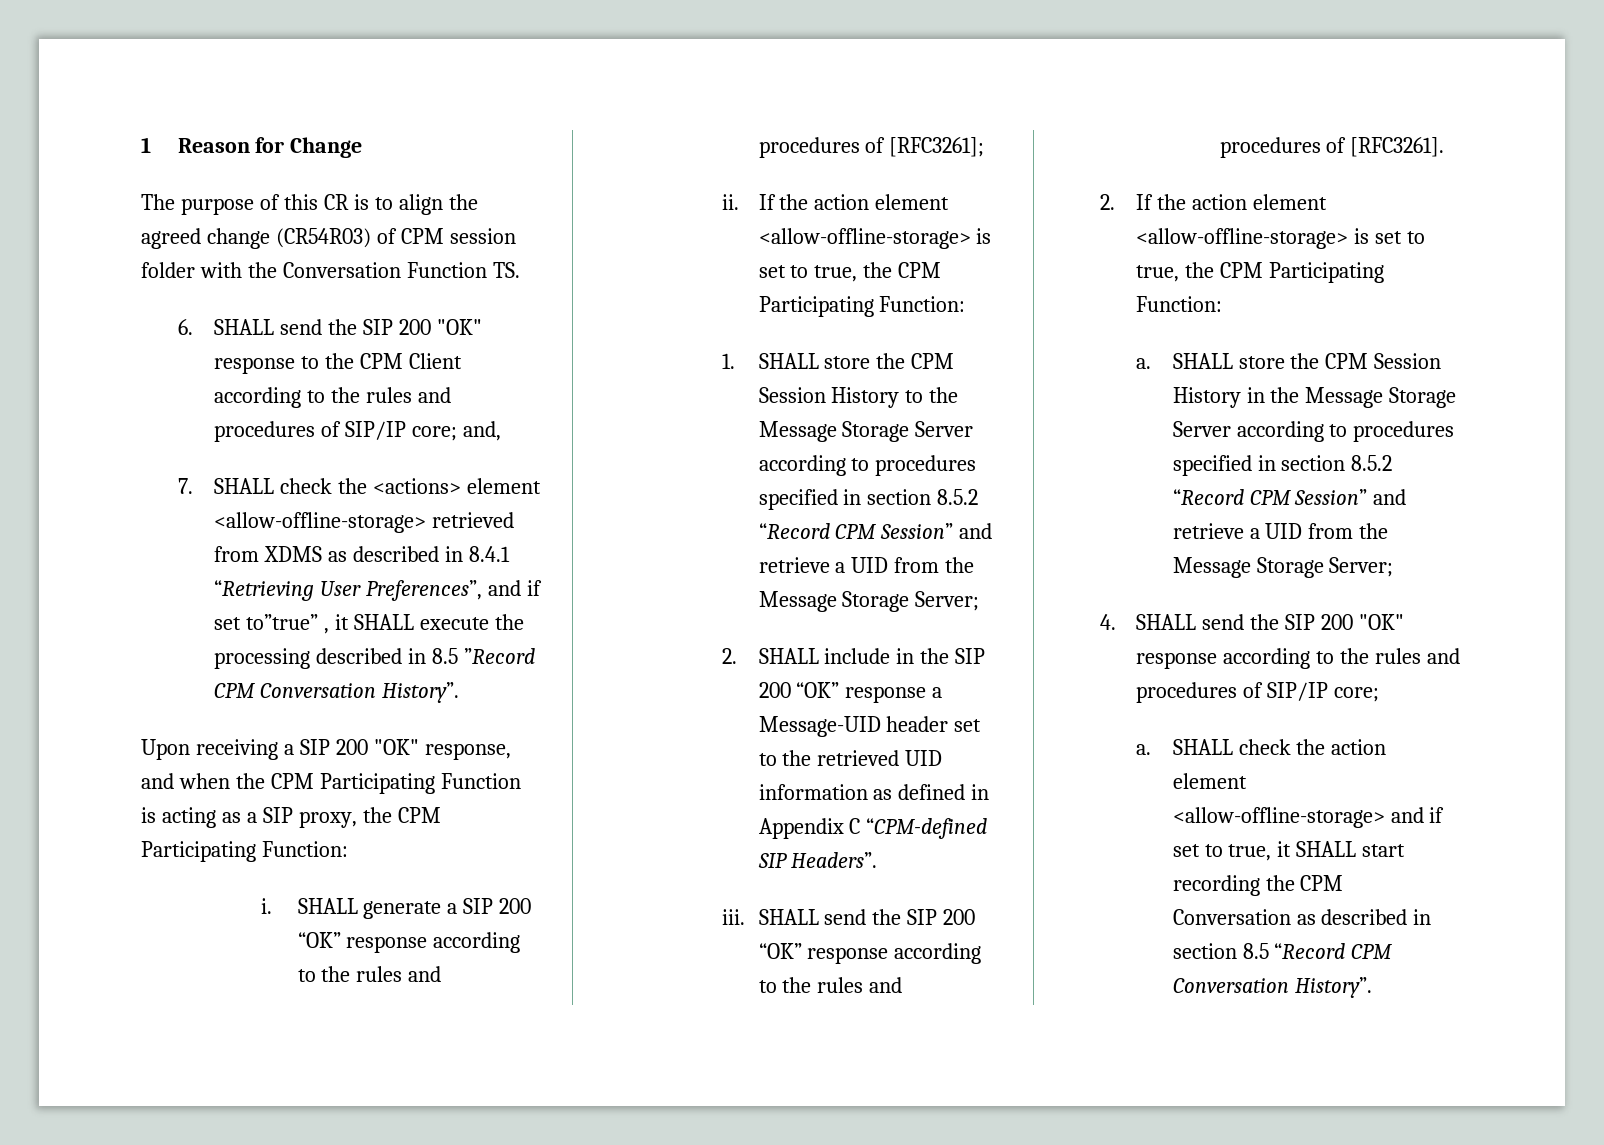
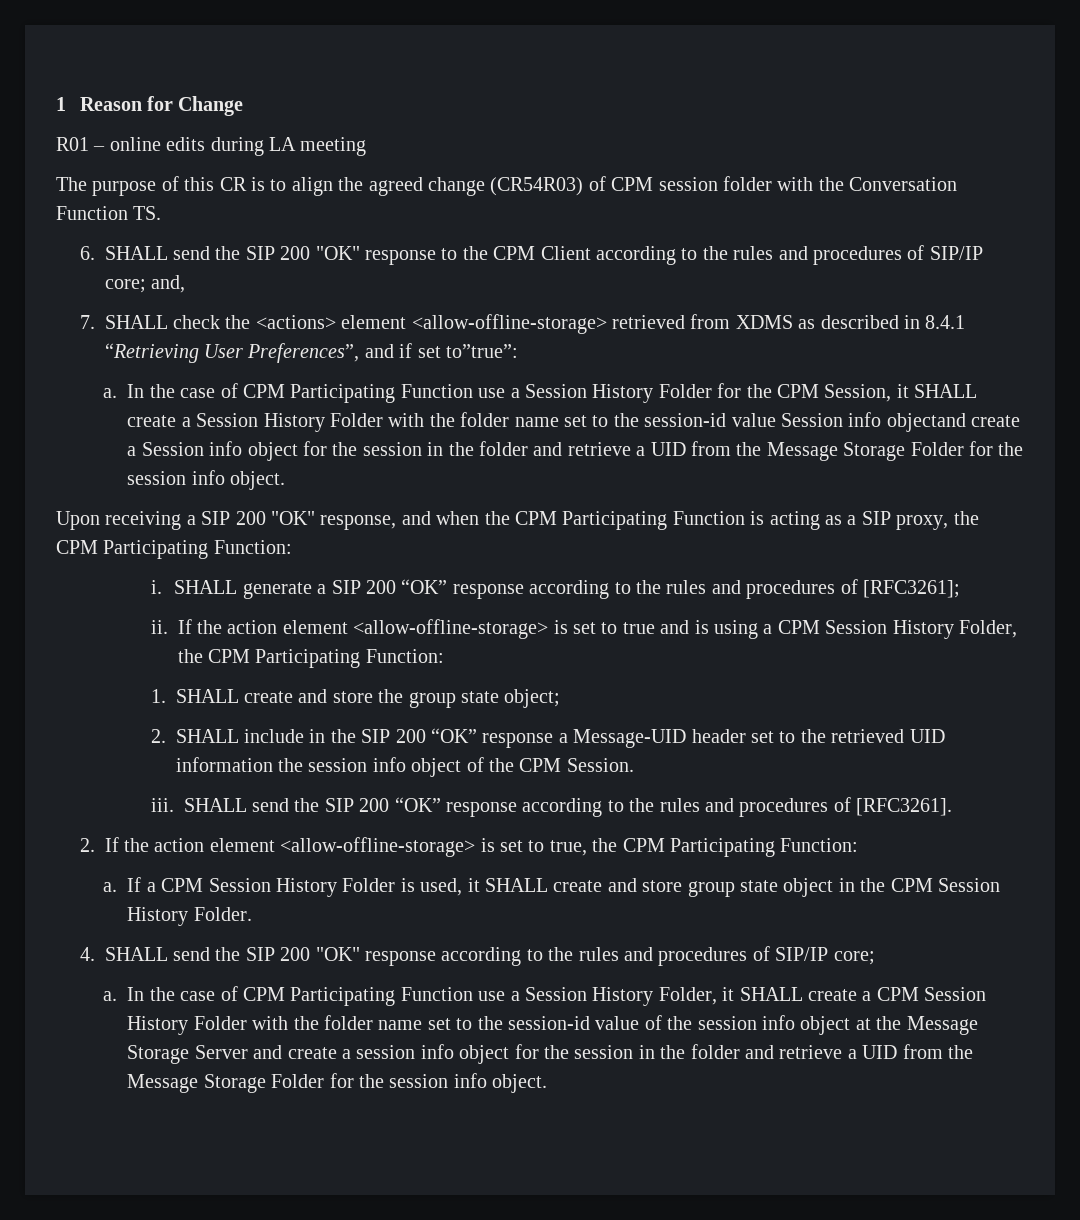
+ R01 – online edits during LA meeting
- 7. SHALL check the <actions> element <allow-offline-storage> retrieved from XDMS as described in 8.4.1 “Retrieving User Preferences”, and if set to”true” , it SHALL execute the processing described in 8.5 ”Record CPM Conversation History”.
+ 7. SHALL check the <actions> element <allow-offline-storage> retrieved from XDMS as described in 8.4.1 “Retrieving User Preferences”, and if set to”true”:
+ a. In the case of CPM Participating Function use a Session History Folder for the CPM Session, it SHALL create a Session History Folder with the folder name set to the session-id value Session info objectand create a Session info object for the session in the folder and retrieve a UID from the Message Storage Folder for the session info object.
- ii. If the action element <allow-offline-storage> is set to true, the CPM Participating Function:
+ ii. If the action element <allow-offline-storage> is set to true and is using a CPM Session History Folder, the CPM Participating Function:
- 1. SHALL store the CPM Session History to the Message Storage Server according to procedures specified in section 8.5.2 “Record CPM Session” and retrieve a UID from the Message Storage Server;
+ 1. SHALL create and store the group state object;
- 2. SHALL include in the SIP 200 “OK” response a Message-UID header set to the retrieved UID information as defined in Appendix C “CPM-defined SIP Headers”.
+ 2. SHALL include in the SIP 200 “OK” response a Message-UID header set to the retrieved UID information the session info object of the CPM Session.
- SHALL store the CPM Session History in the Message Storage Server according to procedures specified in section 8.5.2 “Record CPM Session” and retrieve a UID from the Message Storage Server;
+ If a CPM Session History Folder is used, it SHALL create and store group state object in the CPM Session History Folder.
- SHALL check the action element <allow-offline-storage> and if set to true, it SHALL start recording the CPM Conversation as described in section 8.5 “Record CPM Conversation History”.
+ In the case of CPM Participating Function use a Session History Folder, it SHALL create a CPM Session History Folder with the folder name set to the session-id value of the session info object at the Message Storage Server and create a session info object for the session in the folder and retrieve a UID from the Message Storage Folder for the session info object.

